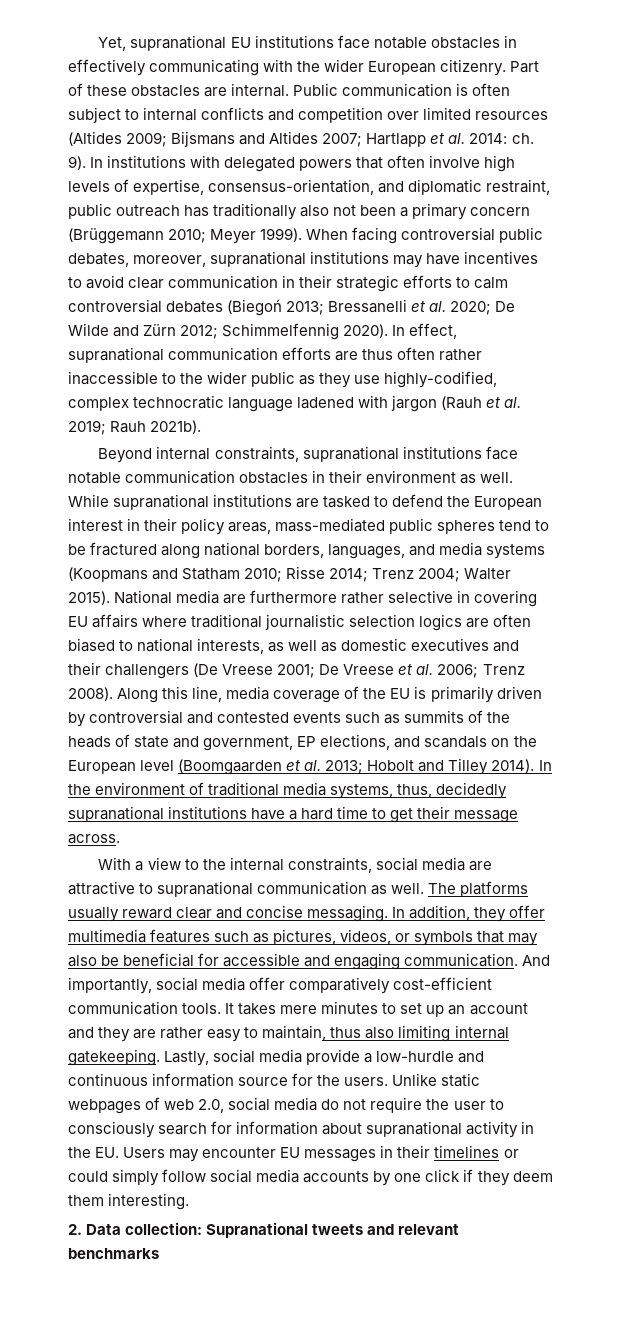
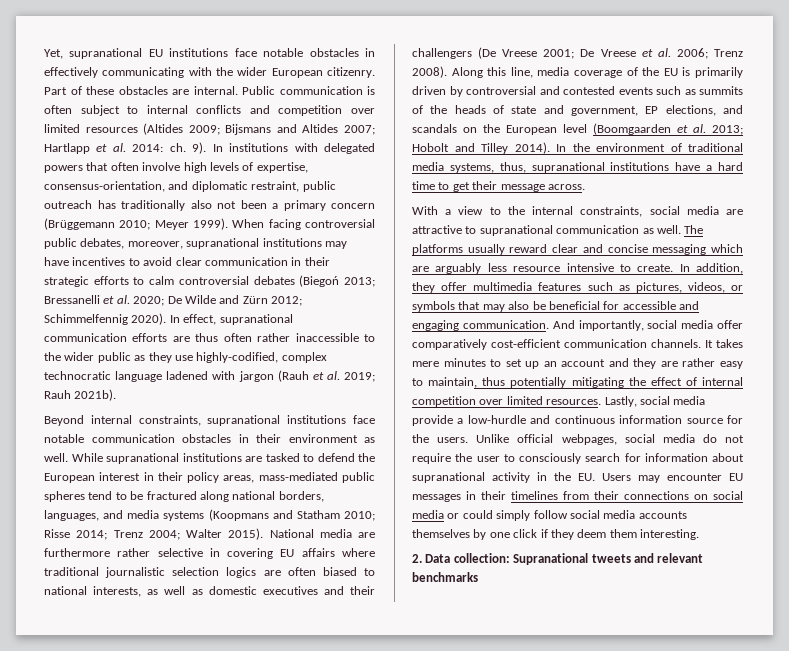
- In the environment of traditional media systems, thus, decidedly supranational institutions have a hard time to get their message across.
+ In the environment of traditional media systems, thus, supranational institutions have a hard time to get their message across.
- The platforms usually reward clear and concise messaging.
+ The platforms usually reward clear and concise messaging which are arguably less resource intensive to create.
- And importantly, social media offer comparatively cost-efficient communication tools.
+ And importantly, social media offer comparatively cost-efficient communication channels.
- It takes mere minutes to set up an account and they are rather easy to maintain, thus also limiting internal gatekeeping.
+ It takes mere minutes to set up an account and they are rather easy to maintain, thus potentially mitigating the effect of internal competition over limited resources.
- Unlike static webpages of web 2.0, social media do not require the user to consciously search for information about supranational activity in the EU. Users may encounter EU messages in their timelines or could simply follow social media accounts by one click if they deem them interesting.
+ Unlike official webpages, social media do not require the user to consciously search for information about supranational activity in the EU. Users may encounter EU messages in their timelines from their connections on social media or could simply follow social media accounts themselves by one click if they deem them interesting.

